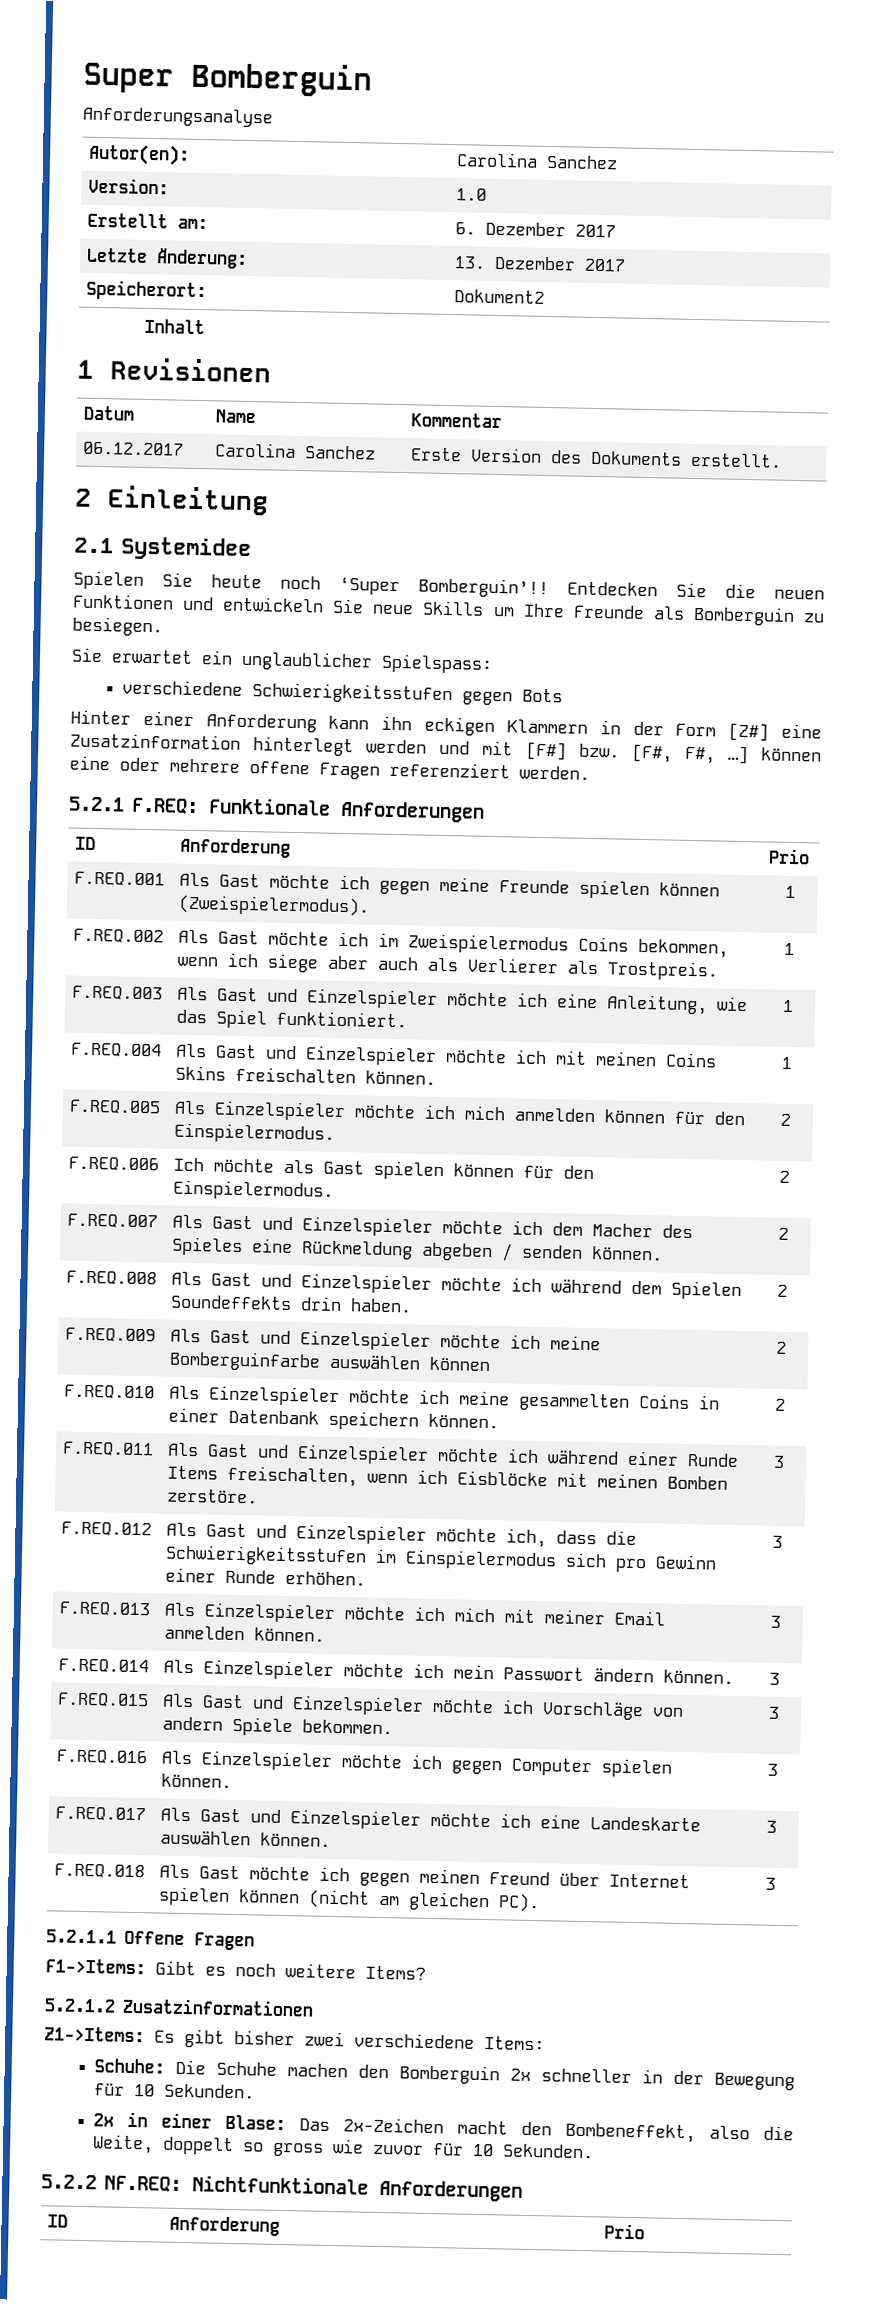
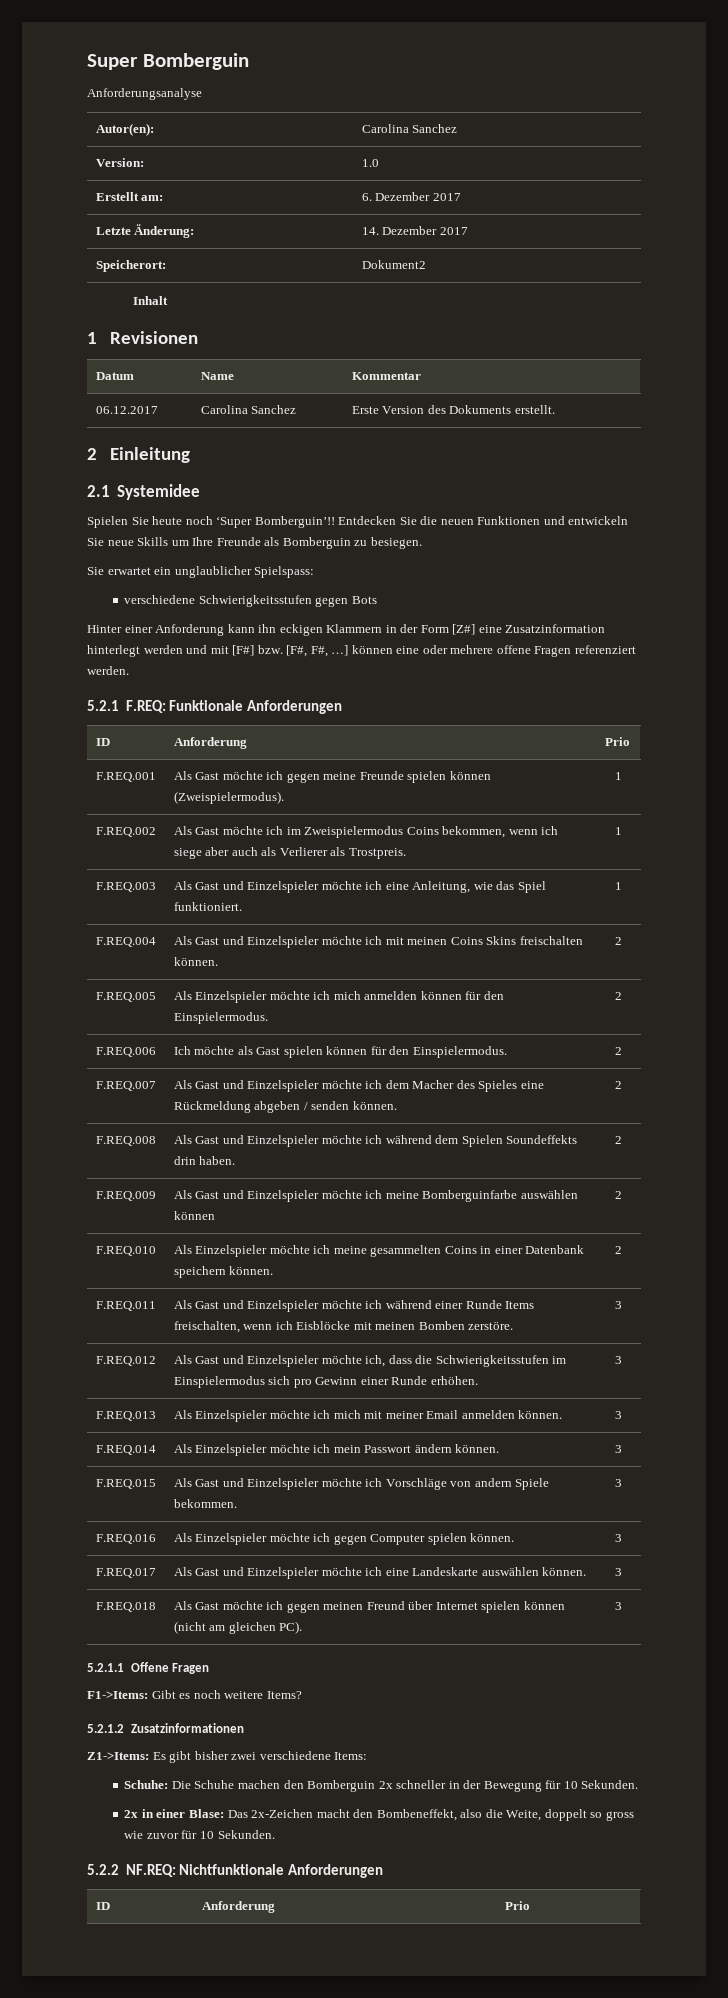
- Letzte Änderung: | 13. Dezember 2017
+ Letzte Änderung: | 14. Dezember 2017
- F.REQ.004 | Als Gast und Einzelspieler möchte ich mit meinen Coins Skins freischalten können. | 1
+ F.REQ.004 | Als Gast und Einzelspieler möchte ich mit meinen Coins Skins freischalten können. | 2

